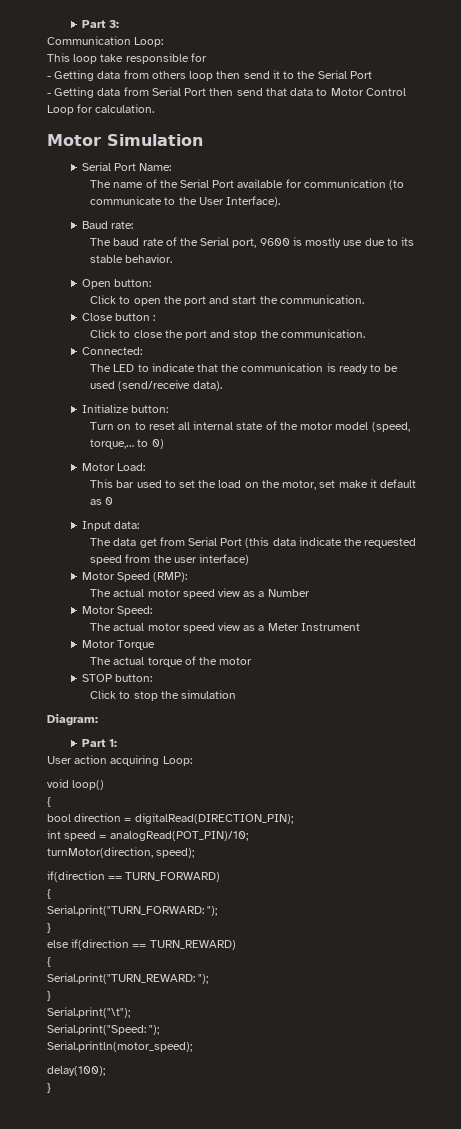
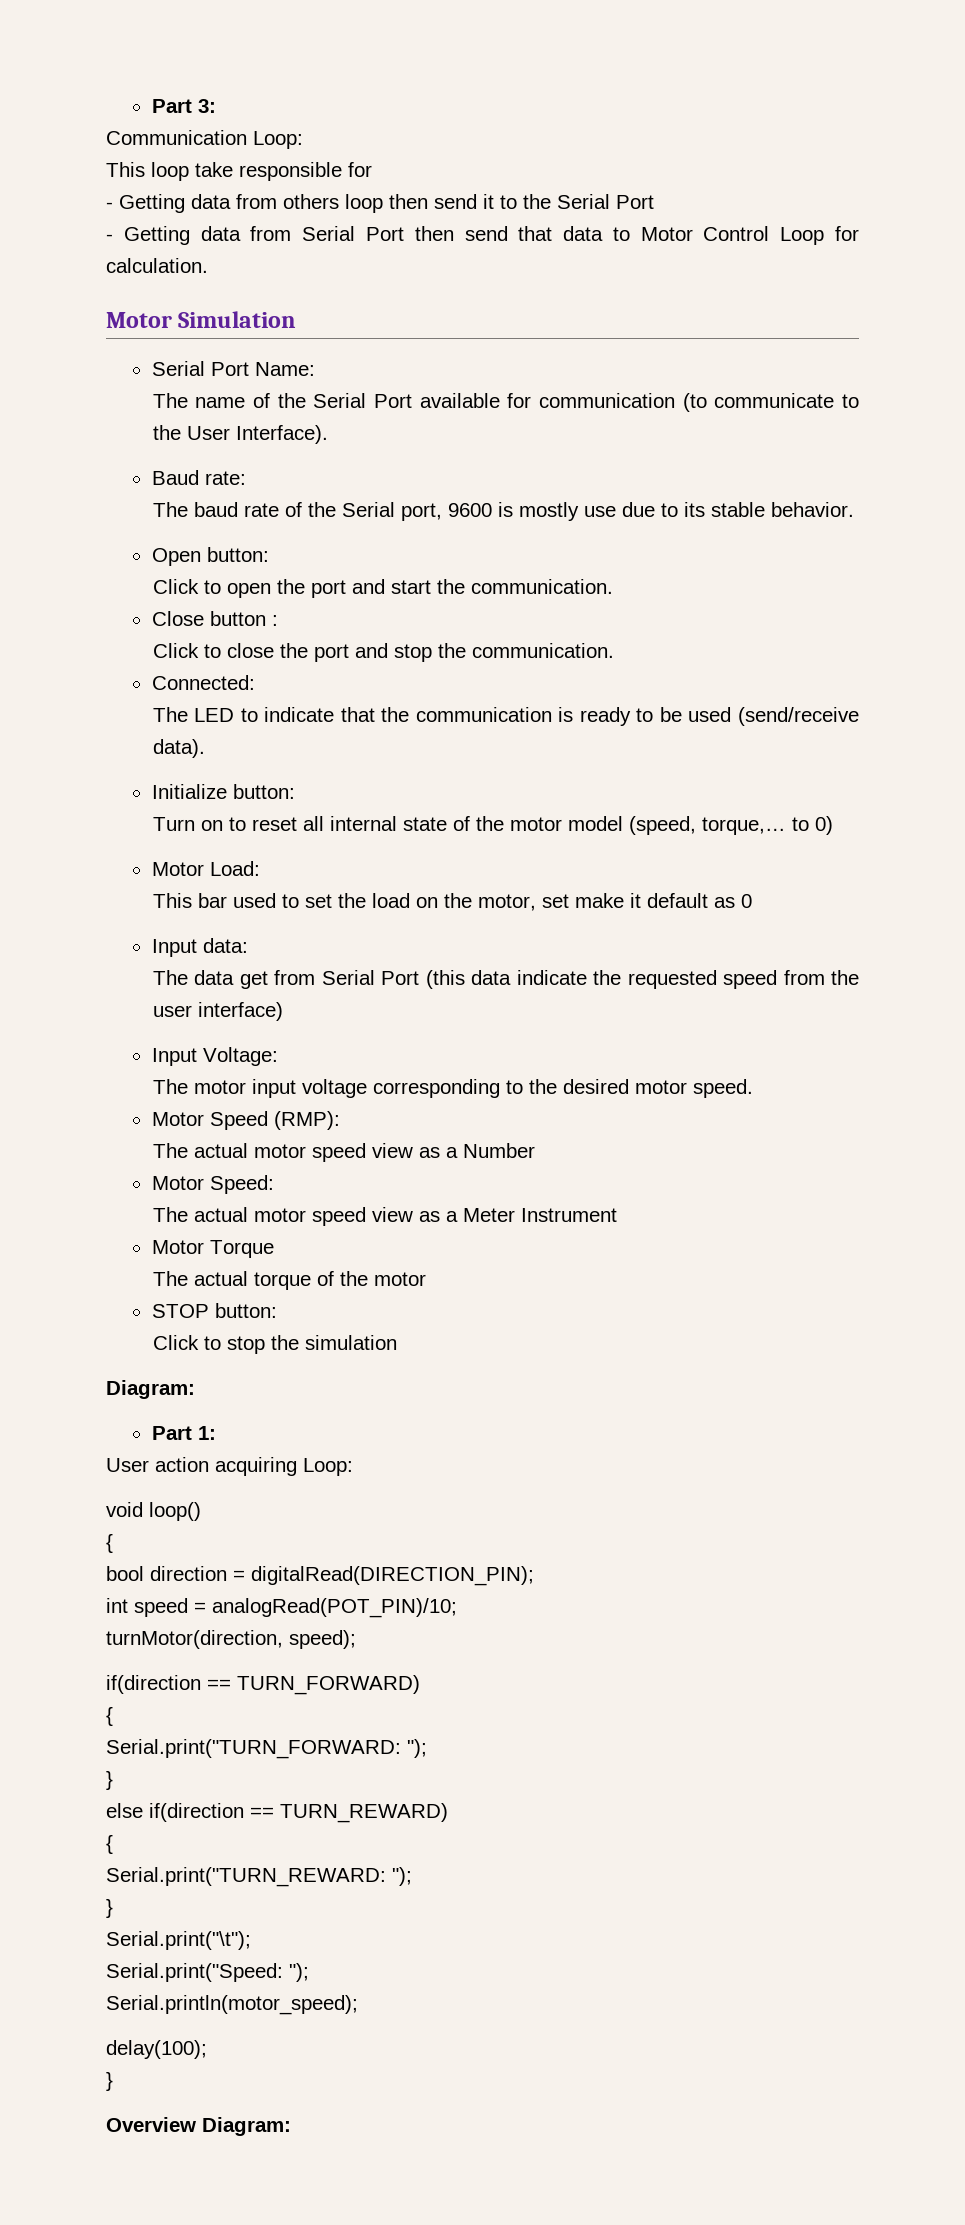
+ Input Voltage:
+ The motor input voltage corresponding to the desired motor speed.
+ Overview Diagram:

